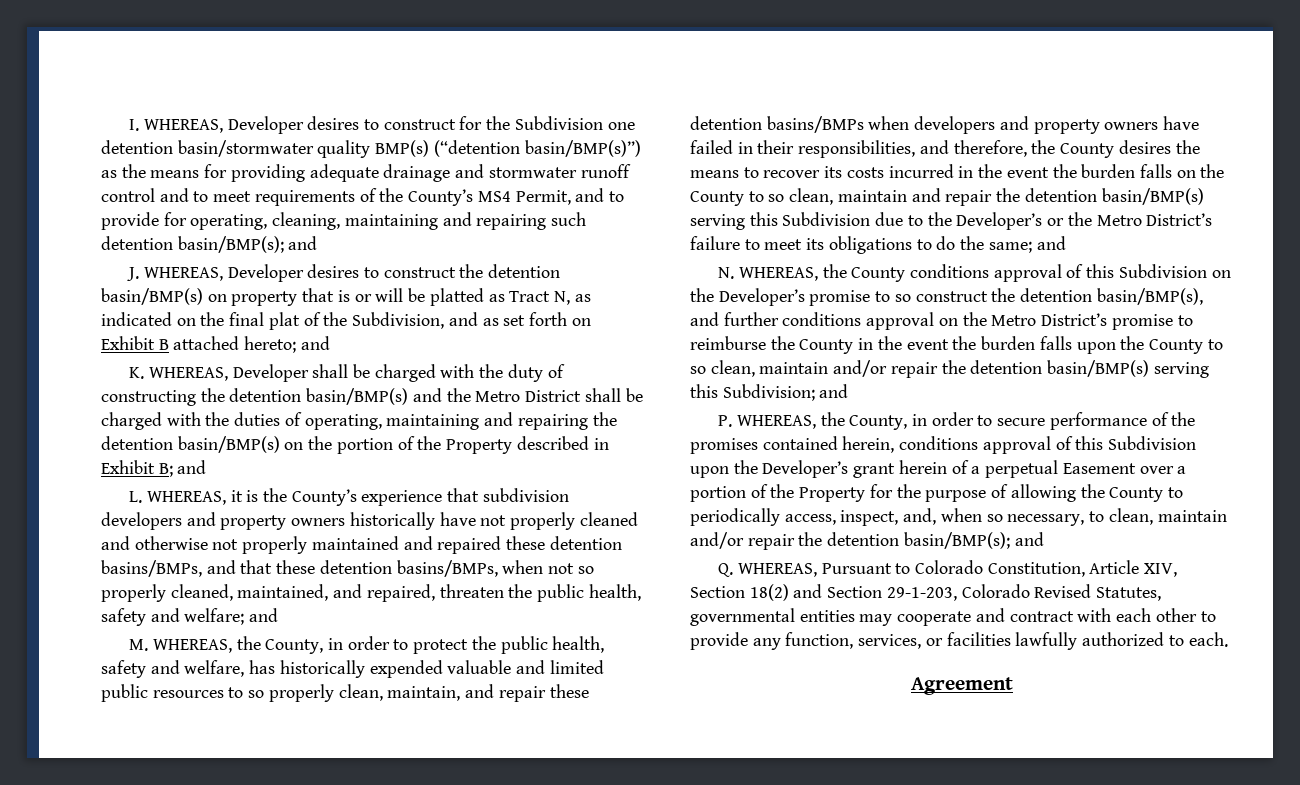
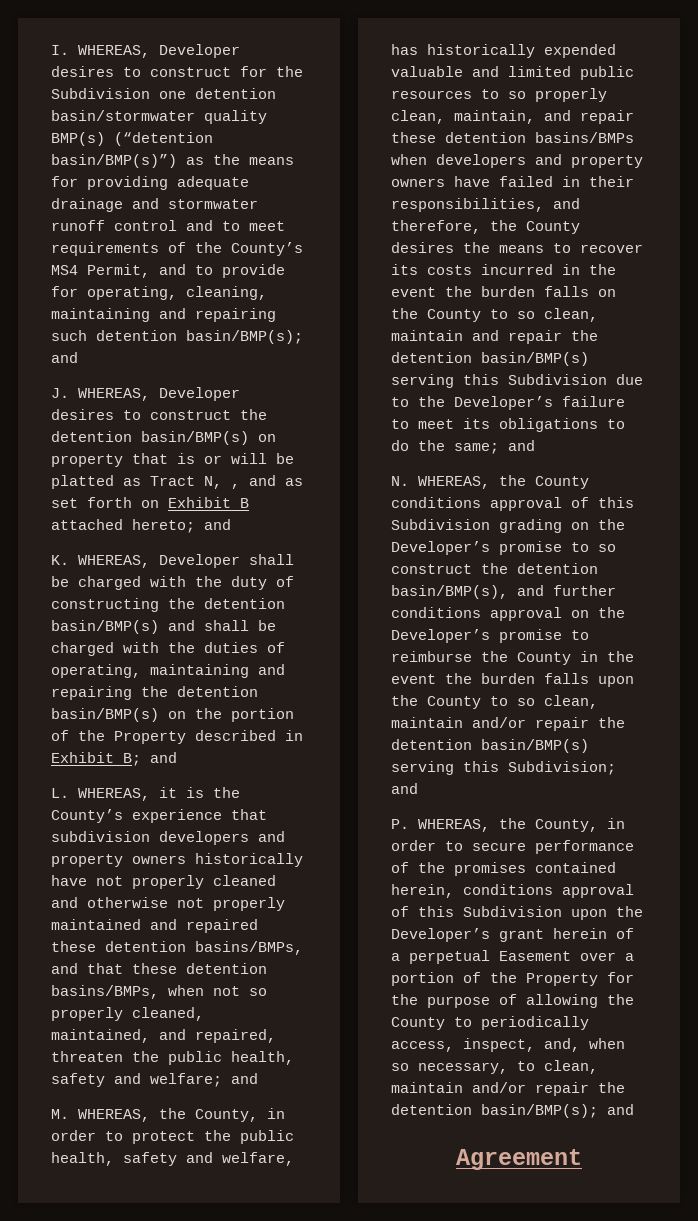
- J. WHEREAS, Developer desires to construct the detention basin/BMP(s) on property that is or will be platted as Tract N, as indicated on the final plat of the Subdivision, and as set forth on Exhibit B attached hereto; and
+ J. WHEREAS, Developer desires to construct the detention basin/BMP(s) on property that is or will be platted as Tract N, , and as set forth on Exhibit B attached hereto; and
- K. WHEREAS, Developer shall be charged with the duty of constructing the detention basin/BMP(s) and the Metro District shall be charged with the duties of operating, maintaining and repairing the detention basin/BMP(s) on the portion of the Property described in Exhibit B; and
+ K. WHEREAS, Developer shall be charged with the duty of constructing the detention basin/BMP(s) and shall be charged with the duties of operating, maintaining and repairing the detention basin/BMP(s) on the portion of the Property described in Exhibit B; and
- M. WHEREAS, the County, in order to protect the public health, safety and welfare, has historically expended valuable and limited public resources to so properly clean, maintain, and repair these detention basins/BMPs when developers and property owners have failed in their responsibilities, and therefore, the County desires the means to recover its costs incurred in the event the burden falls on the County to so clean, maintain and repair the detention basin/BMP(s) serving this Subdivision due to the Developer’s or the Metro District’s failure to meet its obligations to do the same;
+ M. WHEREAS, the County, in order to protect the public health, safety and welfare, has historically expended valuable and limited public resources to so properly clean, maintain, and repair these detention basins/BMPs when developers and property owners have failed in their responsibilities, and therefore, the County desires the means to recover its costs incurred in the event the burden falls on the County to so clean, maintain and repair the detention basin/BMP(s) serving this Subdivision due to the Developer’s failure to meet its obligations to do the same;
- N. WHEREAS, the County conditions approval of this Subdivision on the Developer’s promise to so construct the detention basin/BMP(s), and further conditions approval on the Metro District’s promise to reimburse the County in the event the burden falls upon the County to so clean, maintain and/or repair the detention basin/BMP(s) serving this Subdivision; and
+ N. WHEREAS, the County conditions approval of this Subdivision grading on the Developer’s promise to so construct the detention basin/BMP(s), and further conditions approval on the Developer’s promise to reimburse the County in the event the burden falls upon the County to so clean, maintain and/or repair the detention basin/BMP(s) serving this Subdivision; and
- Q. WHEREAS, Pursuant to Colorado Constitution, Article XIV, Section 18(2) and Section 29-1-203, Colorado Revised Statutes, governmental entities may cooperate and contract with each other to provide any function, services, or facilities lawfully authorized to each.

